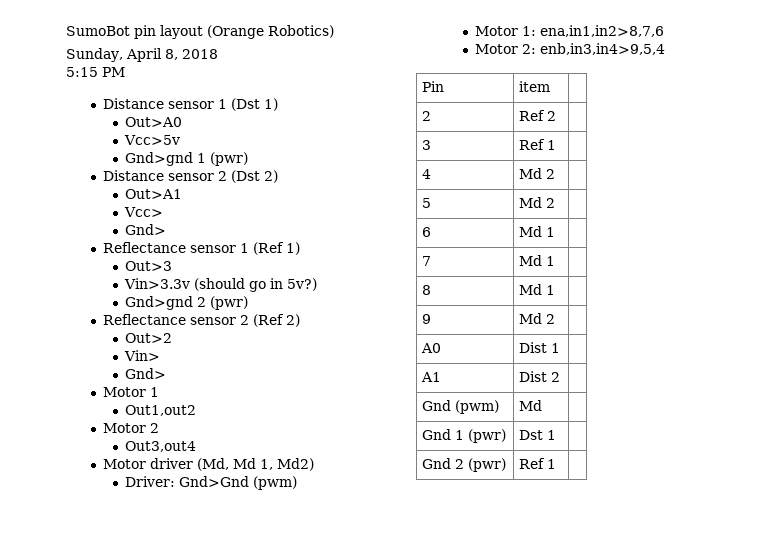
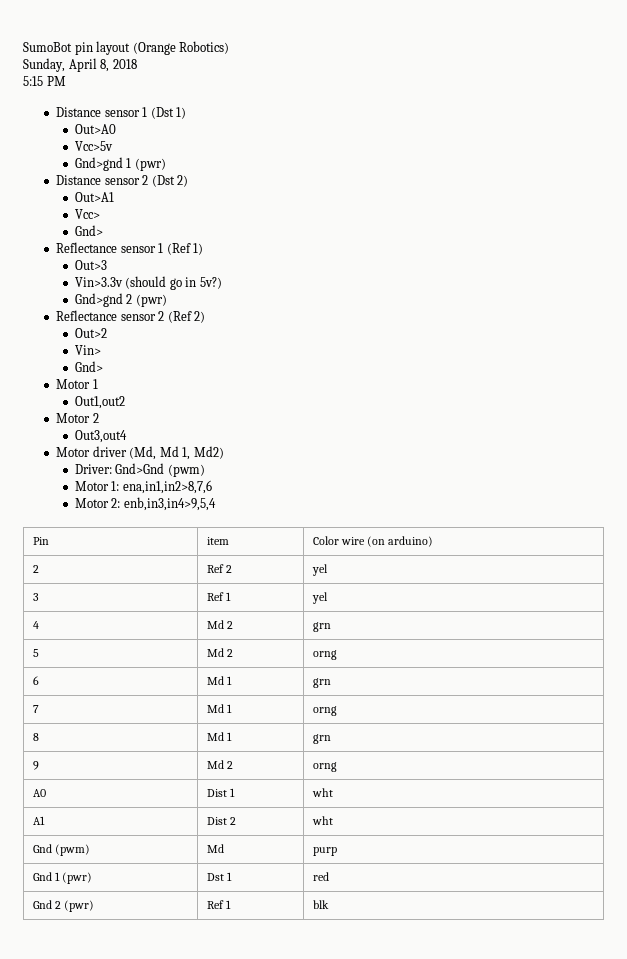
- Pin | item |
+ Pin | item | Color wire (on arduino)
- 2 | Ref 2 |
+ 2 | Ref 2 | yel
- 3 | Ref 1 |
+ 3 | Ref 1 | yel
- 4 | Md 2 |
+ 4 | Md 2 | grn
- 5 | Md 2 |
+ 5 | Md 2 | orng
- 6 | Md 1 |
+ 6 | Md 1 | grn
- 7 | Md 1 |
+ 7 | Md 1 | orng
- 8 | Md 1 |
+ 8 | Md 1 | grn
- 9 | Md 2 |
+ 9 | Md 2 | orng
- A0 | Dist 1 |
+ A0 | Dist 1 | wht
- A1 | Dist 2 |
+ A1 | Dist 2 | wht
- Gnd (pwm) | Md |
+ Gnd (pwm) | Md | purp
- Gnd 1 (pwr) | Dst 1 |
+ Gnd 1 (pwr) | Dst 1 | red
- Gnd 2 (pwr) | Ref 1 |
+ Gnd 2 (pwr) | Ref 1 | blk

